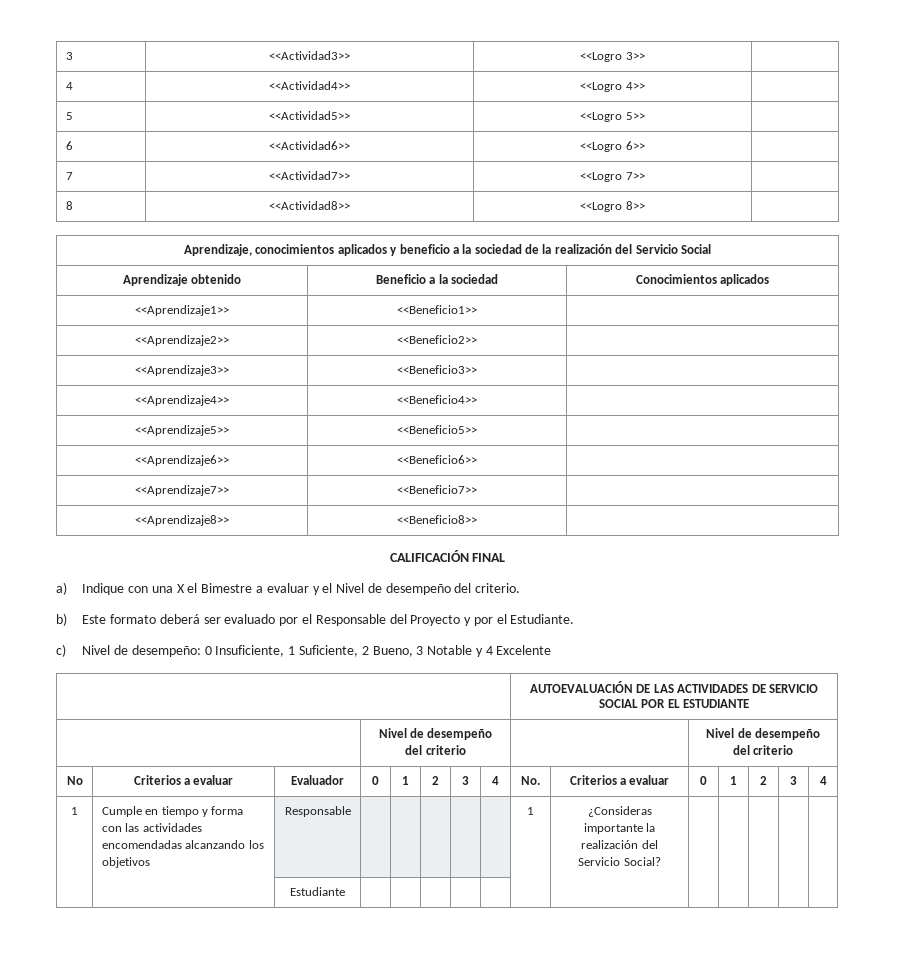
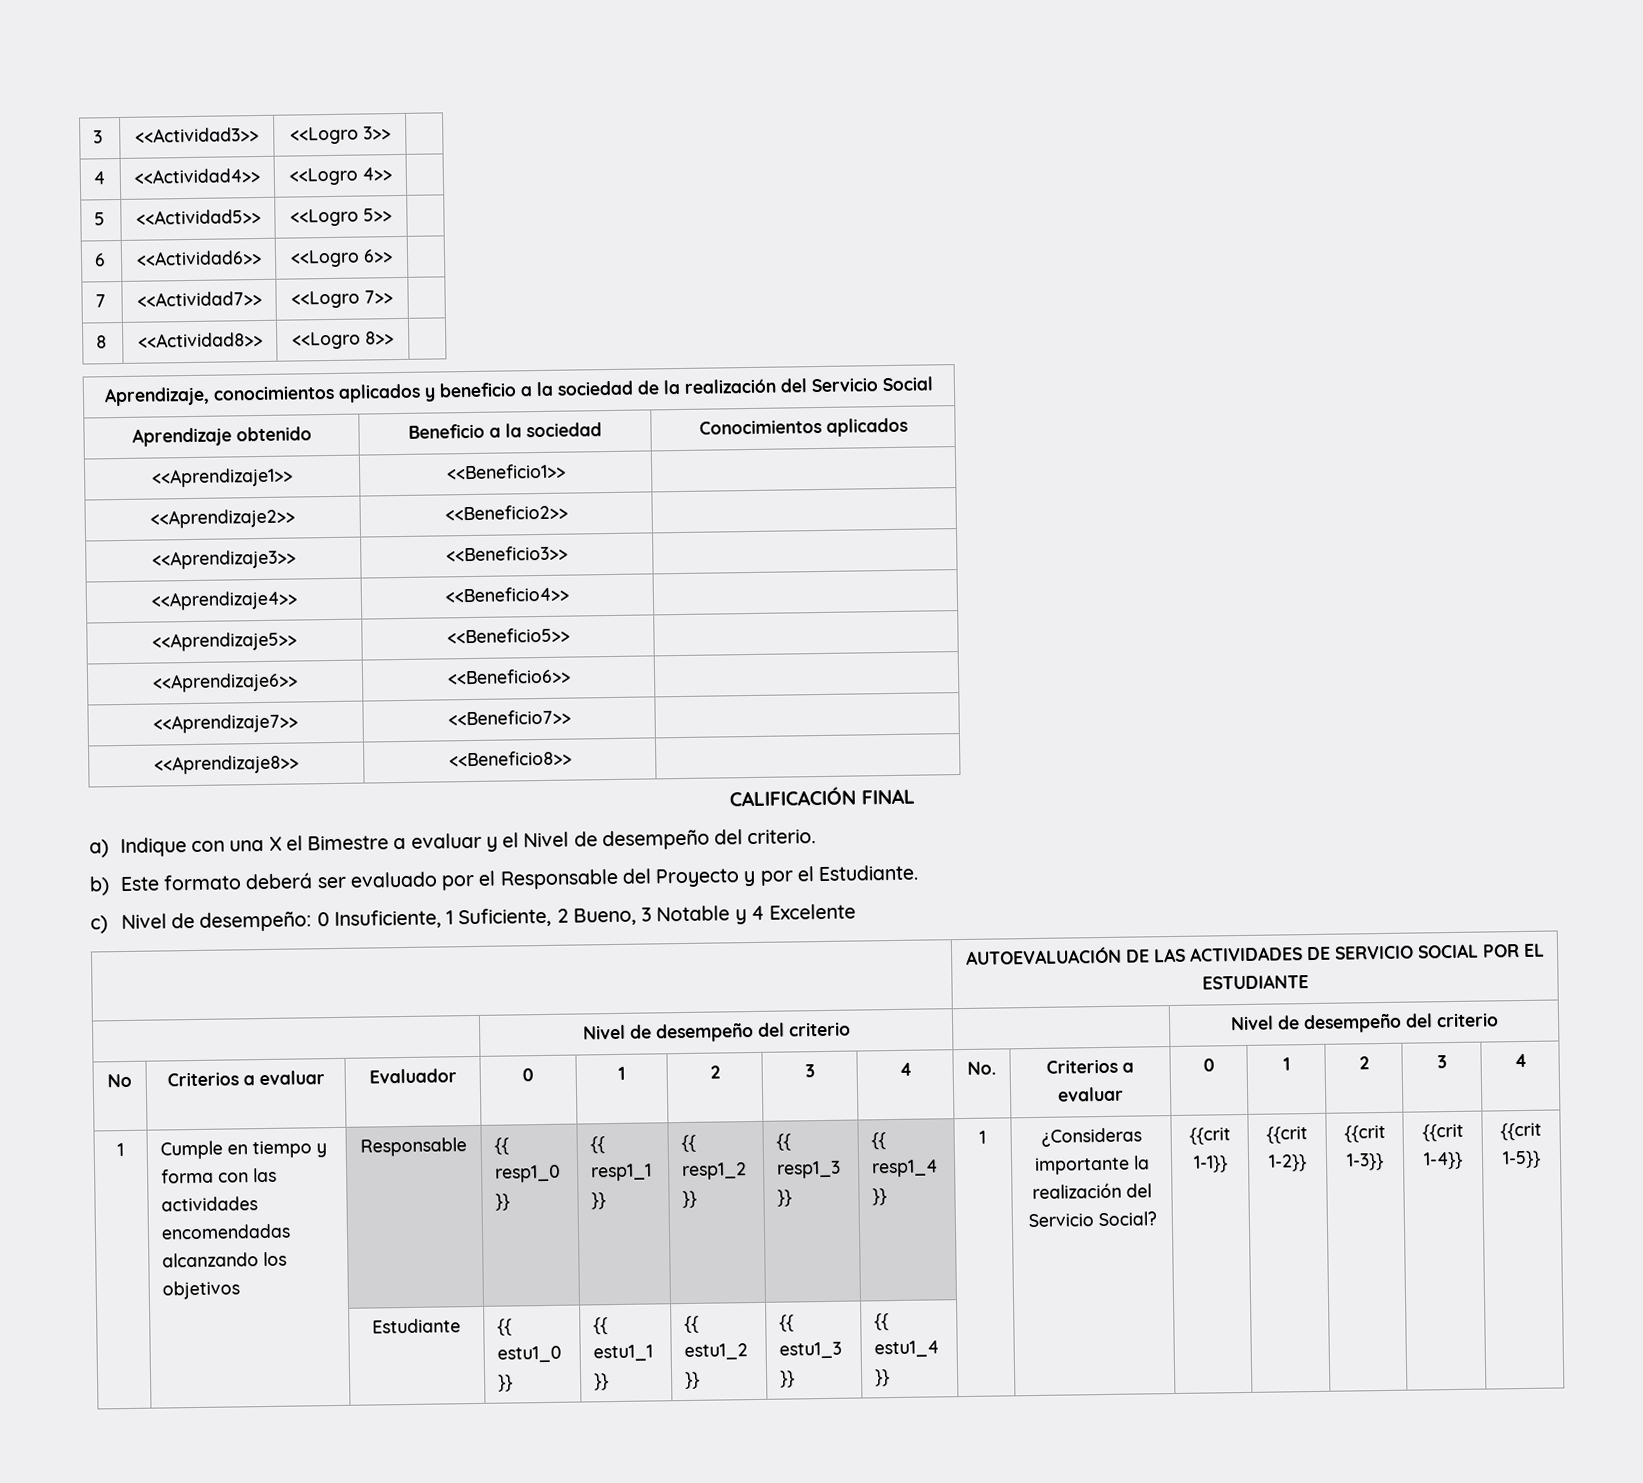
+ {{ resp1_0 }} | {{ resp1_1 }} | {{ resp1_2 }} | {{ resp1_3 }} | {{ resp1_4 }}
- | | Estudiante | | | | | | | | | | | |
+ {{crit 1-1}} | {{crit 1-2}} | {{crit 1-3}} | {{crit 1-4}} | {{crit 1-5}}
+ | | Estudiante | {{ estu1_0 }} | {{ estu1_1 }} | {{ estu1_2 }} | {{ estu1_3 }} | {{ estu1_4 }} | | | | | | |

